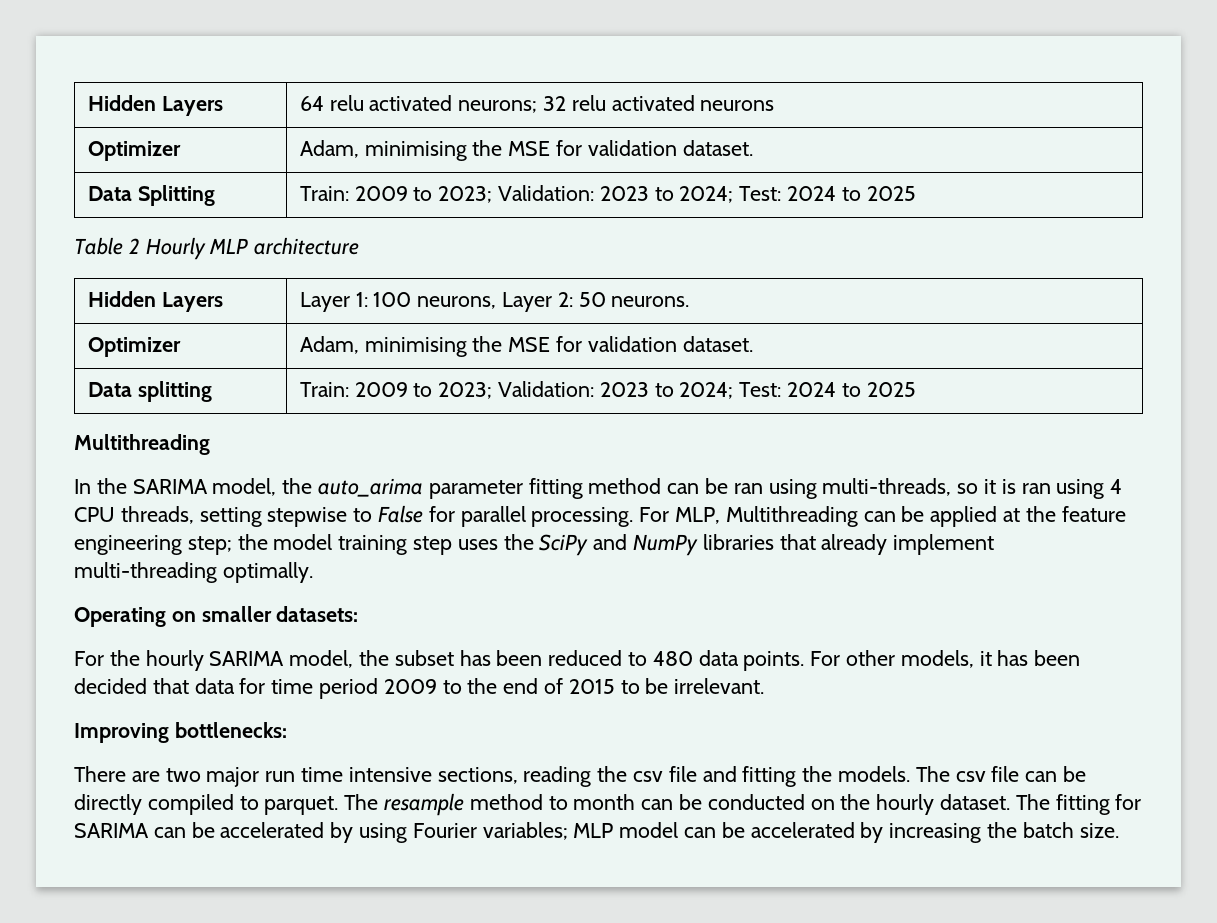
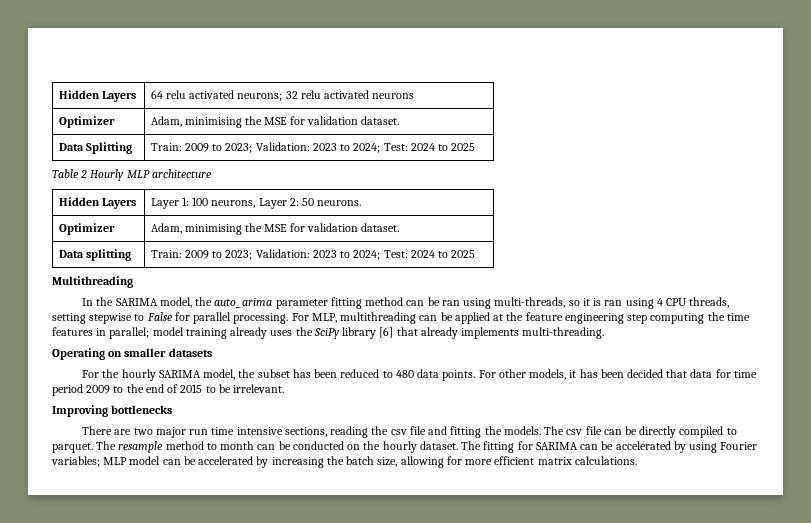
- For MLP, Multithreading can be applied at the feature engineering step; the model training step uses the SciPy and NumPy libraries that already implement multi-threading optimally.
+ For MLP, multithreading can be applied at the feature engineering step computing the time features in parallel; model training already uses the SciPy library [6] that already implements multi-threading.
- Operating on smaller datasets:
+ Operating on smaller datasets
- Improving bottlenecks:
+ Improving bottlenecks
- The fitting for SARIMA can be accelerated by using Fourier variables; MLP model can be accelerated by increasing the batch size.
+ The fitting for SARIMA can be accelerated by using Fourier variables; MLP model can be accelerated by increasing the batch size, allowing for more efficient matrix calculations.

